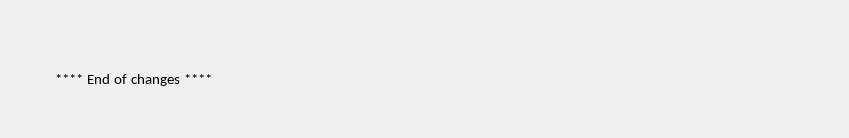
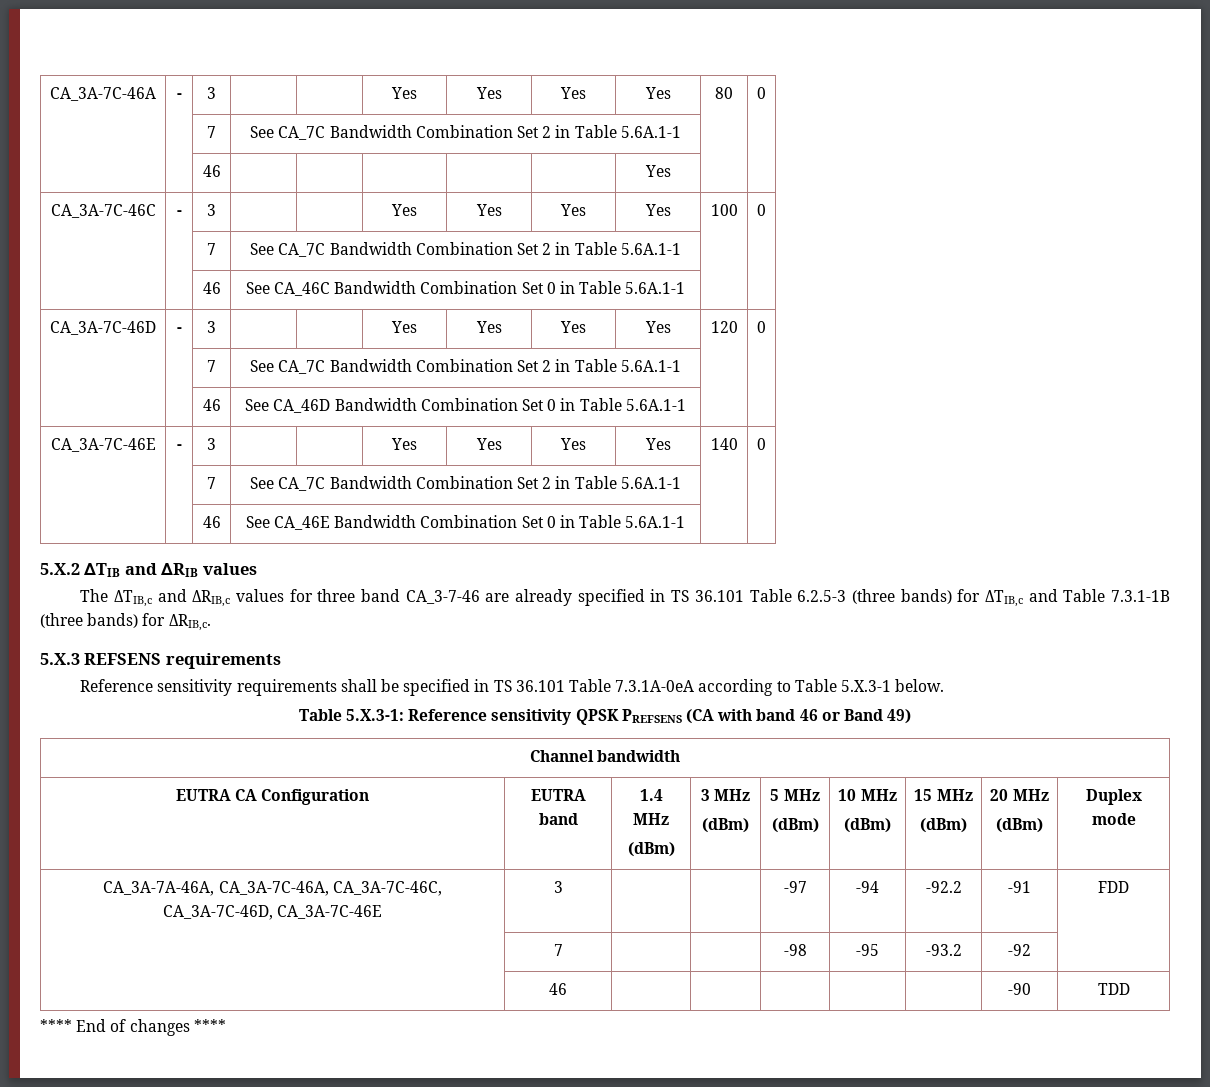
+ CA_3A-7C-46A | - | 3 | | | Yes | Yes | Yes | Yes | 80 | 0
+ | | 7 | See CA_7C Bandwidth Combination Set 2 in Table 5.6A.1-1 | |
+ | | 46 | | | | | | Yes | |
+ CA_3A-7C-46C | - | 3 | | | Yes | Yes | Yes | Yes | 100 | 0
+ | | 7 | See CA_7C Bandwidth Combination Set 2 in Table 5.6A.1-1 | |
+ | | 46 | See CA_46C Bandwidth Combination Set 0 in Table 5.6A.1-1 | |
+ CA_3A-7C-46D | - | 3 | | | Yes | Yes | Yes | Yes | 120 | 0
+ | | 7 | See CA_7C Bandwidth Combination Set 2 in Table 5.6A.1-1 | |
+ | | 46 | See CA_46D Bandwidth Combination Set 0 in Table 5.6A.1-1 | |
+ CA_3A-7C-46E | - | 3 | | | Yes | Yes | Yes | Yes | 140 | 0
+ | | 7 | See CA_7C Bandwidth Combination Set 2 in Table 5.6A.1-1 | |
+ | | 46 | See CA_46E Bandwidth Combination Set 0 in Table 5.6A.1-1 | |
+ 5.X.2 ∆TIB and ∆RIB values
+ The ΔTIB,c and ΔRIB,c values for three band CA_3-7-46 are already specified in TS 36.101 Table 6.2.5-3 (three bands) for ΔTIB,c and Table 7.3.1-1B (three bands) for ΔRIB,c.
+ 5.X.3 REFSENS requirements
+ Reference sensitivity requirements shall be specified in TS 36.101 Table 7.3.1A-0eA according to Table 5.X.3-1 below.
+ Table 5.X.3-1: Reference sensitivity QPSK PREFSENS (CA with band 46 or Band 49)
+ Channel bandwidth
+ EUTRA CA Configuration | EUTRA band | 1.4 MHz
+ (dBm) | 3 MHz
+ (dBm) | 5 MHz
+ (dBm) | 10 MHz
+ (dBm) | 15 MHz
+ (dBm) | 20 MHz
+ (dBm) | Duplex mode
+ CA_3A-7A-46A, CA_3A-7C-46A, CA_3A-7C-46C, CA_3A-7C-46D, CA_3A-7C-46E | 3 | | | -97 | -94 | -92.2 | -91 | FDD
+ | 7 | | | -98 | -95 | -93.2 | -92 |
+ | 46 | | | | | | -90 | TDD

